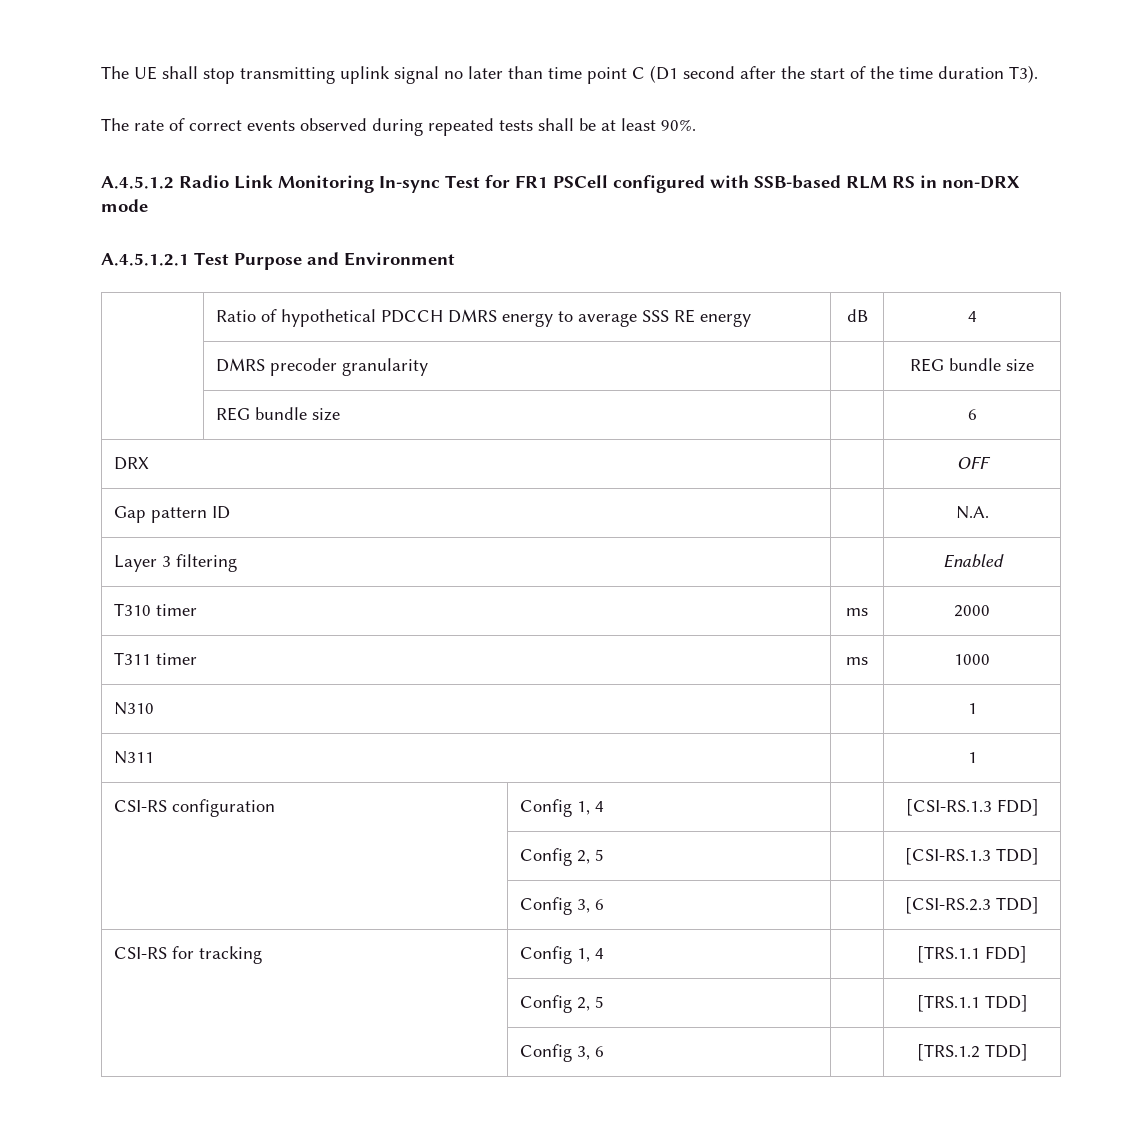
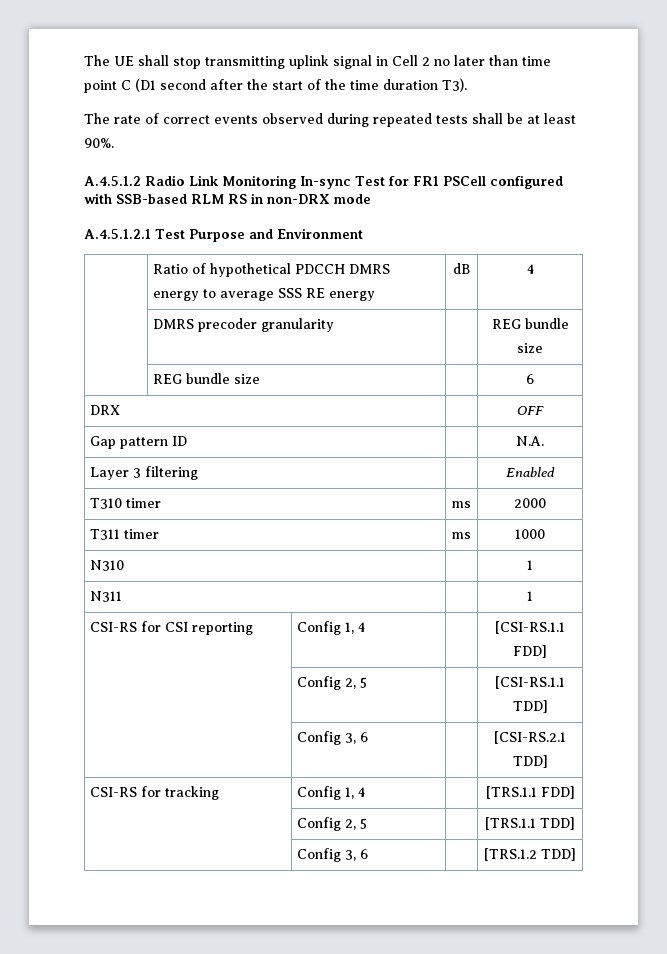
- The UE shall stop transmitting uplink signal no later than time point C (D1 second after the start of the time duration T3).
+ The UE shall stop transmitting uplink signal in Cell 2 no later than time point C (D1 second after the start of the time duration T3).
- CSI-RS configuration | Config 1, 4 | | [CSI-RS.1.3 FDD]
- | Config 2, 5 | | [CSI-RS.1.3 TDD]
- | Config 3, 6 | | [CSI-RS.2.3 TDD]
+ CSI-RS for CSI reporting | Config 1, 4 | | [CSI-RS.1.1 FDD]
+ | Config 2, 5 | | [CSI-RS.1.1 TDD]
+ | Config 3, 6 | | [CSI-RS.2.1 TDD]

